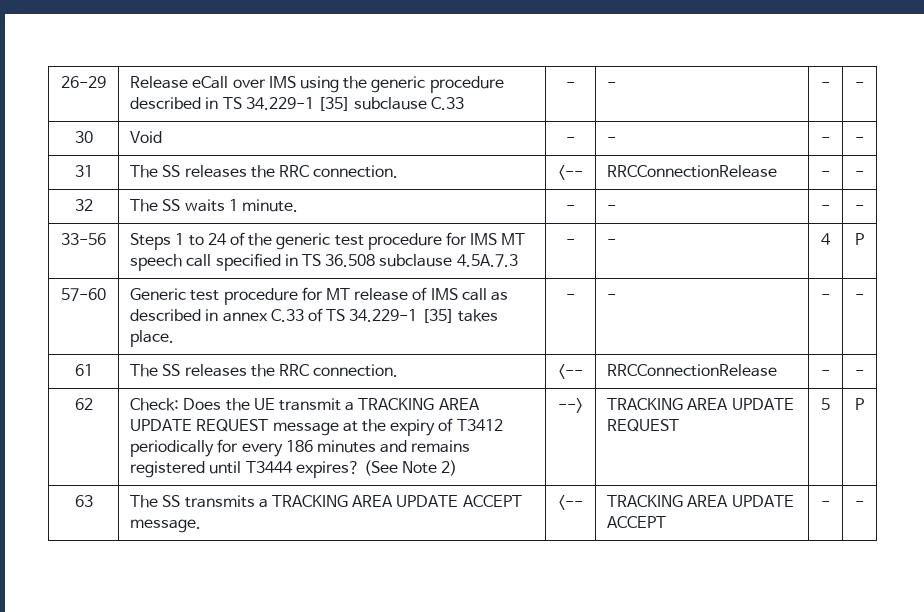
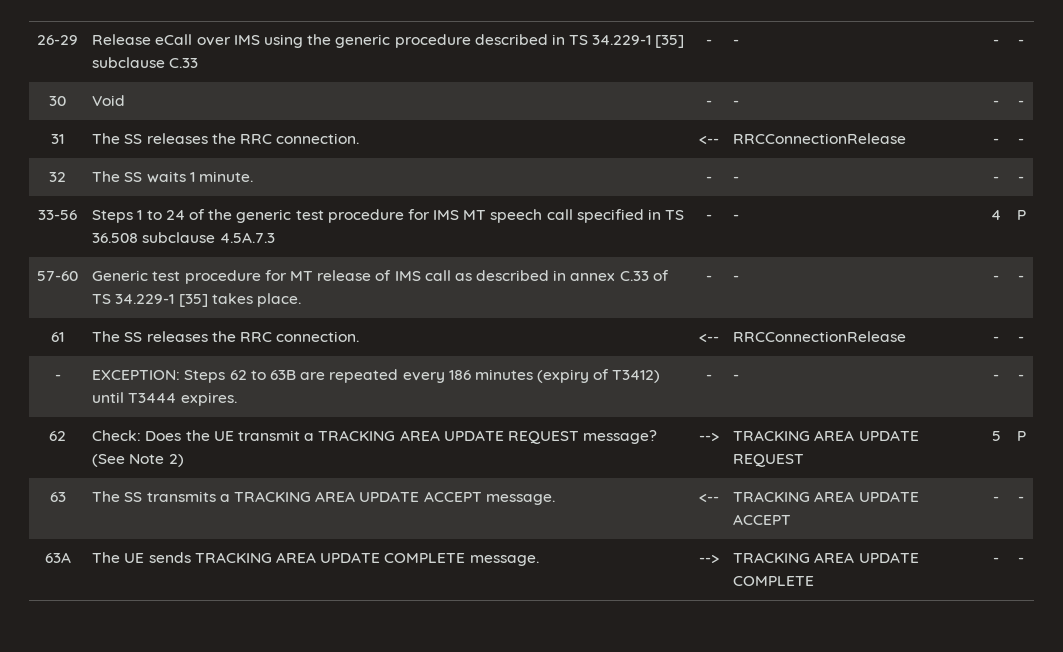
+ - | EXCEPTION: Steps 62 to 63B are repeated every 186 minutes (expiry of T3412) until T3444 expires. | - | - | - | -
- 62 | Check: Does the UE transmit a TRACKING AREA UPDATE REQUEST message at the expiry of T3412 periodically for every 186 minutes and remains registered until T3444 expires? (See Note 2) | --> | TRACKING AREA UPDATE REQUEST | 5 | P
+ 62 | Check: Does the UE transmit a TRACKING AREA UPDATE REQUEST message? (See Note 2) | --> | TRACKING AREA UPDATE REQUEST | 5 | P
+ 63A | The UE sends TRACKING AREA UPDATE COMPLETE message. | --> | TRACKING AREA UPDATE COMPLETE | - | -

